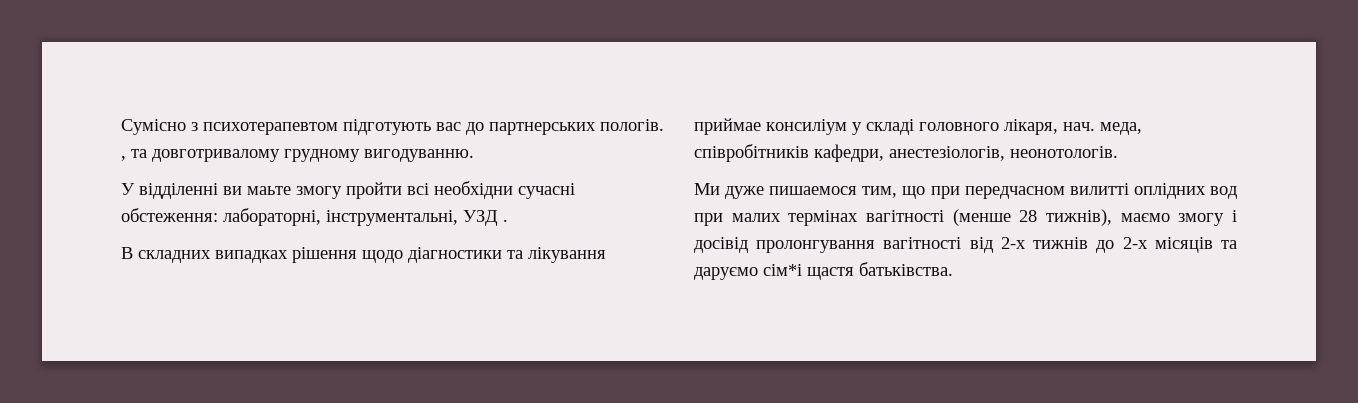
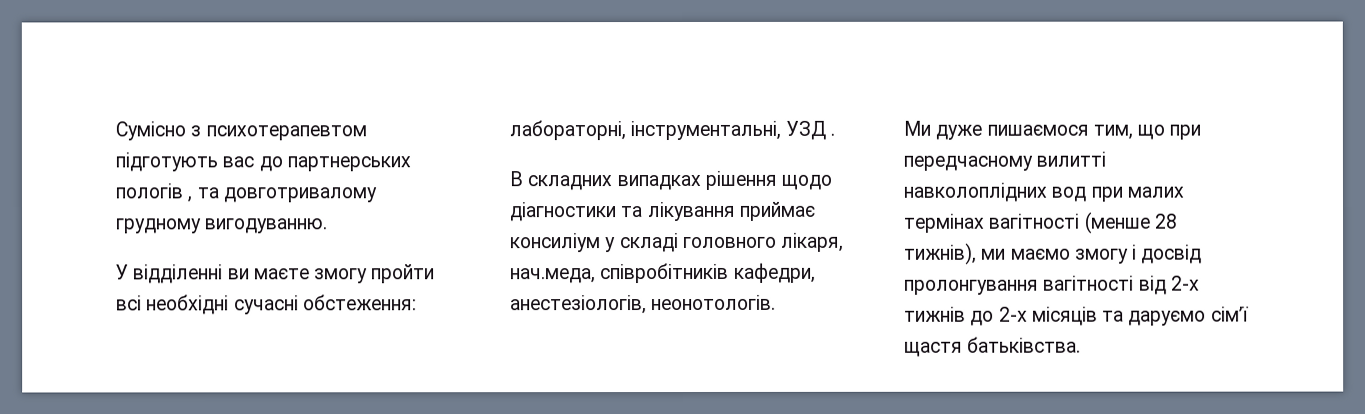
- Сумісно з психотерапевтом підготують вас до партнерських пологів. , та довготривалому грудному вигодуванню.
+ Сумісно з психотерапевтом підготують вас до партнерських пологів , та довготривалому грудному вигодуванню.
- У відділенні ви маьте змогу пройти всі необхідни сучасні обстеження: лабораторні, інструментальні, УЗД .
+ У відділенні ви маєте змогу пройти всі необхідні сучасні обстеження: лабораторні, інструментальні, УЗД .
- В складних випадках рішення щодо діагностики та лікування приймае консиліум у складі головного лікаря, нач. меда, співробітників кафедри, анестезіологів, неонотологів.
+ В складних випадках рішення щодо діагностики та лікування приймає консиліум у складі головного лікаря, нач.меда, співробітників кафедри, анестезіологів, неонотологів.
- Ми дуже пишаемося тим, що при передчасном вилитті оплідних вод при малих термінах вагітності (менше 28 тижнів), маємо змогу і досівід пролонгування вагітності від 2-х тижнів до 2-х місяців та даруємо сім*і щастя батьківства.
+ Ми дуже пишаємося тим, що при передчасному вилитті навколоплідних вод при малих термінах вагітності (менше 28 тижнів), ми маємо змогу і досвід пролонгування вагітності від 2-х тижнів до 2-х місяців та даруємо сім’ї щастя батьківства.

